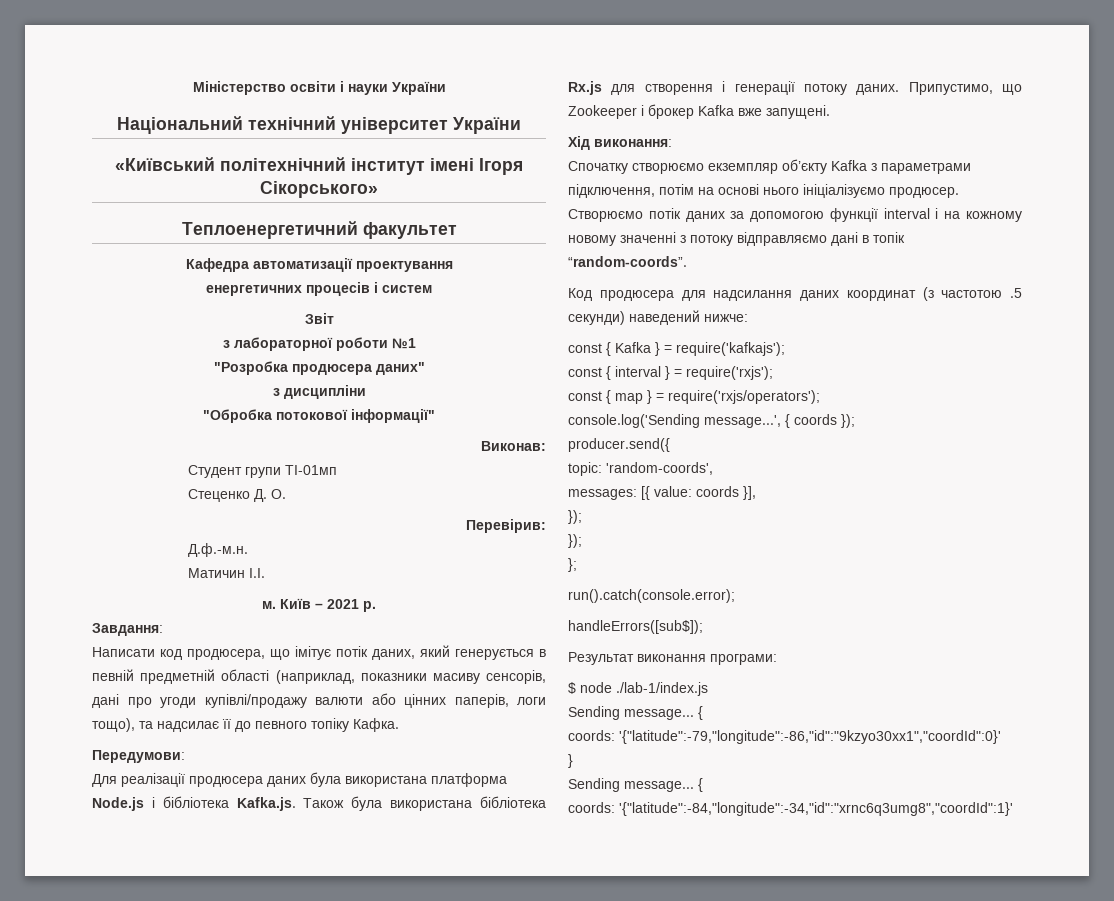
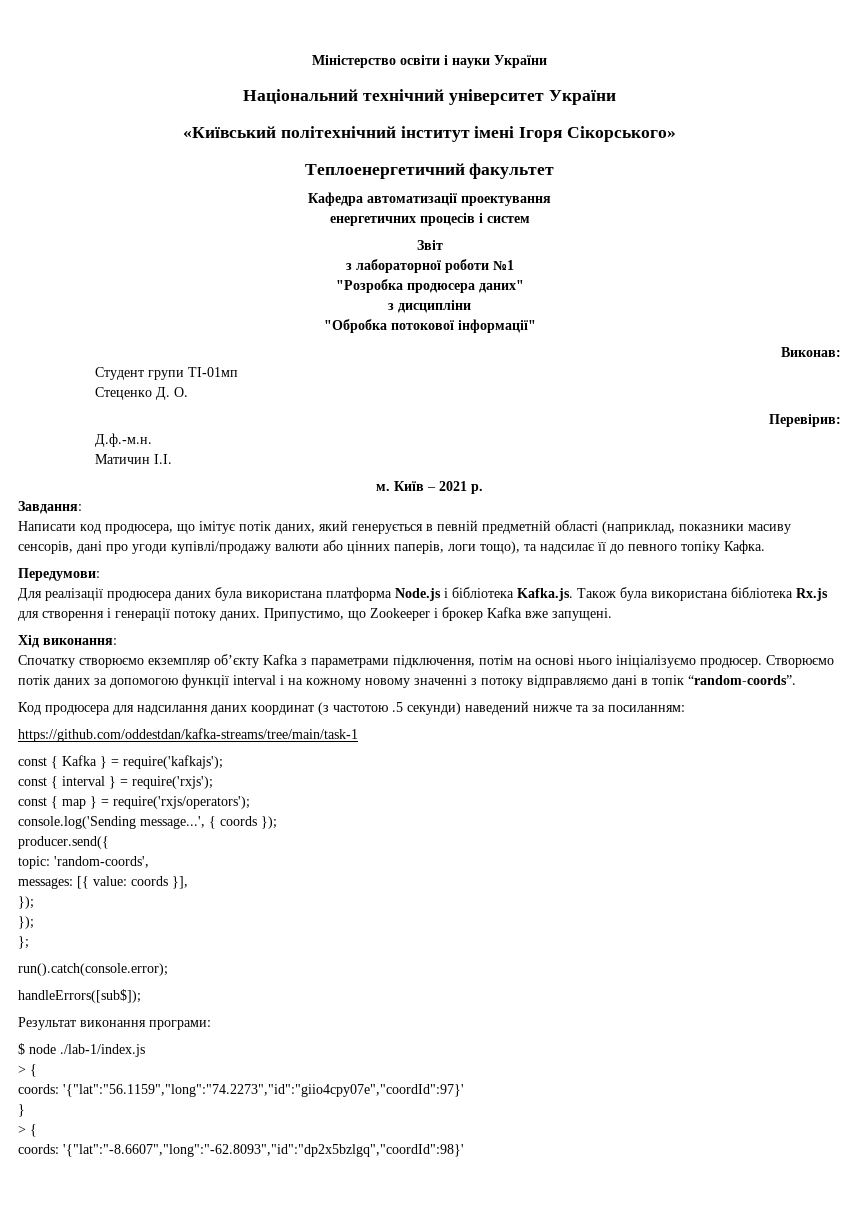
- Код продюсера для надсилання даних координат (з частотою .5 секунди) наведений нижче:
+ Код продюсера для надсилання даних координат (з частотою .5 секунди) наведений нижче та за посиланням:
+ https://github.com/oddestdan/kafka-streams/tree/main/task-1
  $ node ./lab-1/index.js
- Sending message... {
- coords: '{"latitude":-79,"longitude":-86,"id":"9kzyo30xx1","coordId":0}'
+ > {
+ coords: '{"lat":"56.1159","long":"74.2273","id":"giio4cpy07e","coordId":97}'
  }
- Sending message... {
- coords: '{"latitude":-84,"longitude":-34,"id":"xrnc6q3umg8","coordId":1}'
+ > {
+ coords: '{"lat":"-8.6607","long":"-62.8093","id":"dp2x5bzlgq","coordId":98}'

